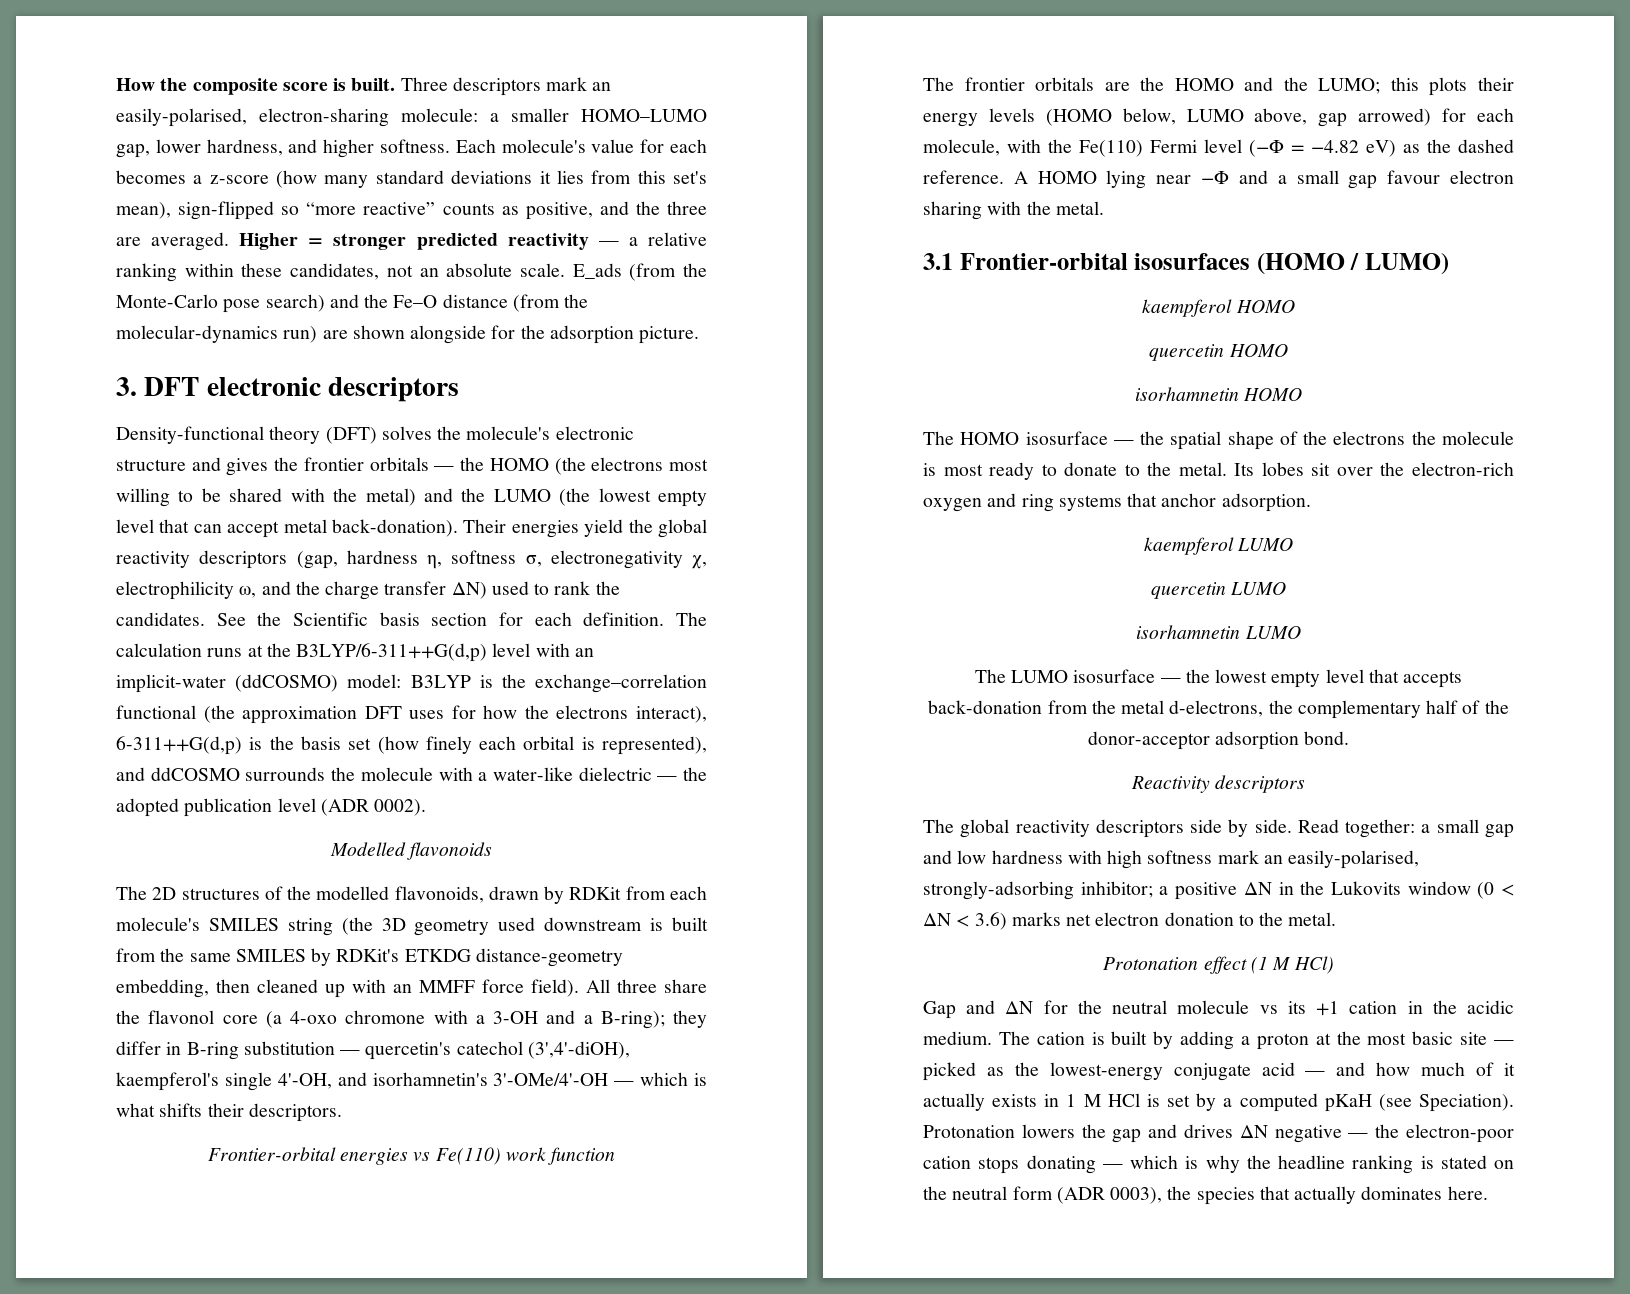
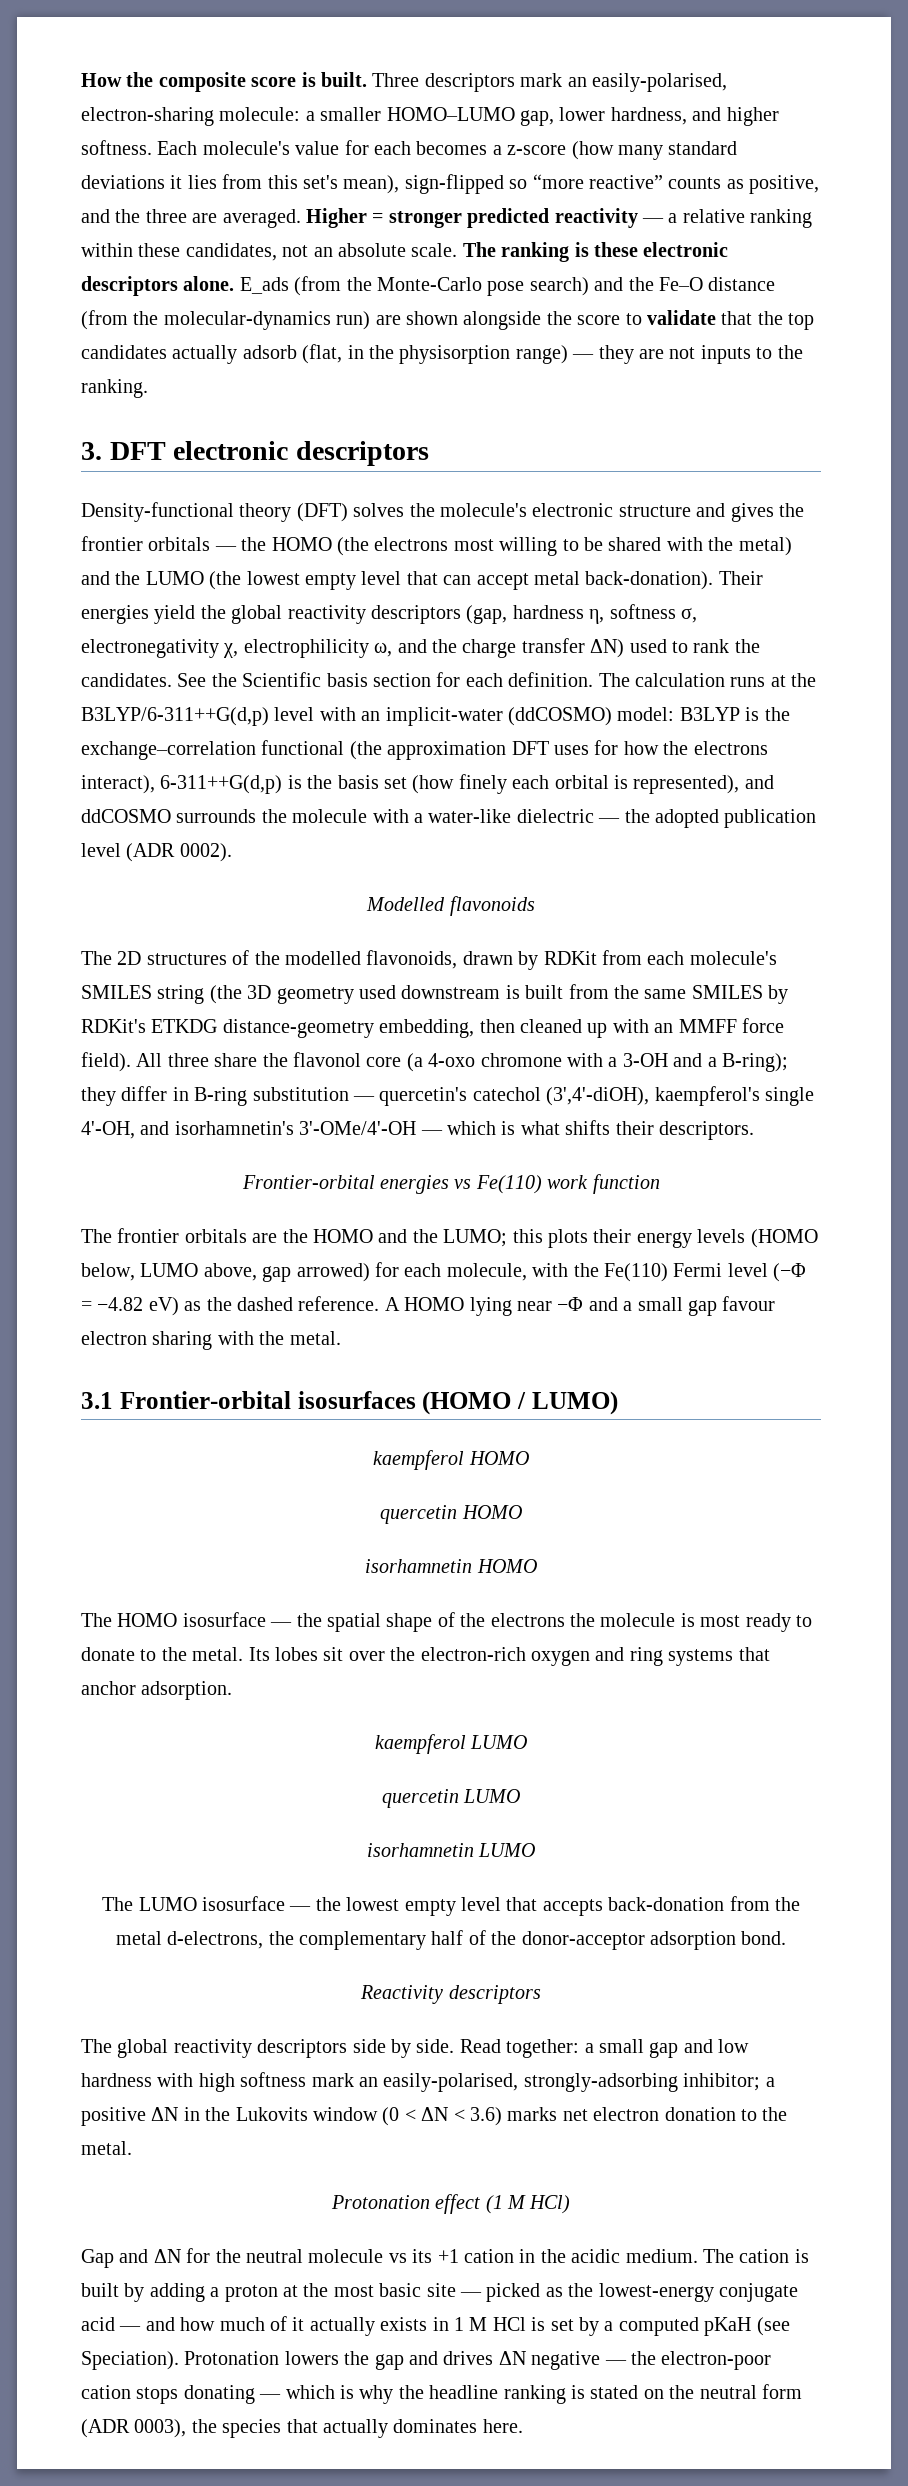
+ The ranking is these electronic descriptors alone.
- E_ads (from the Monte-Carlo pose search) and the Fe–O distance (from the molecular-dynamics run) are shown alongside for the adsorption picture.
+ E_ads (from the Monte-Carlo pose search) and the Fe–O distance (from the molecular-dynamics run) are shown alongside the score to validate that the top candidates actually adsorb (flat, in the physisorption range) — they are not inputs to the ranking.

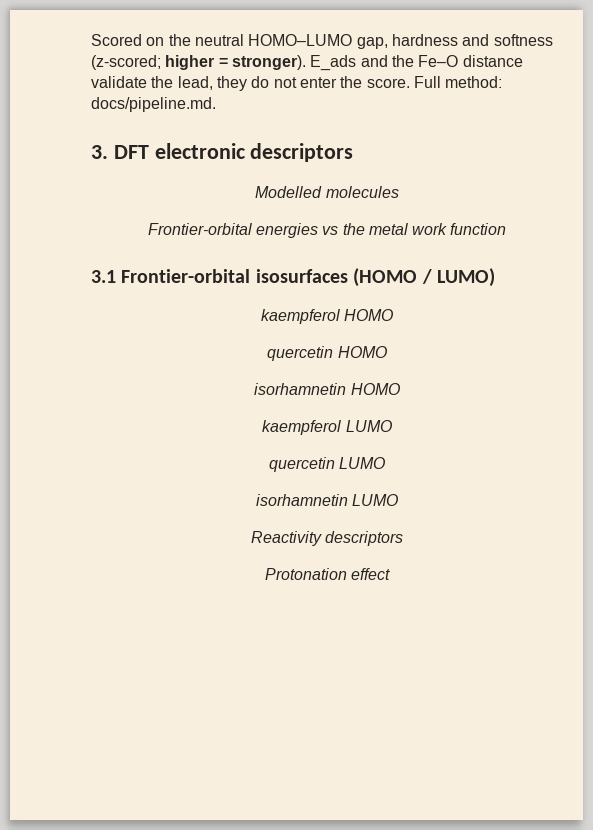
- How the composite score is built. Three descriptors mark an easily-polarised, electron-sharing molecule: a smaller HOMO–LUMO gap, lower hardness, and higher softness. Each molecule's value for each becomes a z-score (how many standard deviations it lies from this set's mean), sign-flipped so “more reactive” counts as positive, and the three are averaged. Higher = stronger predicted reactivity — a relative ranking within these candidates, not an absolute scale. The ranking is these electronic descriptors alone. E_ads (from the Monte-Carlo pose search) and the Fe–O distance (from the molecular-dynamics run) are shown alongside the score to validate that the top candidates actually adsorb (flat, in the physisorption range) — they are not inputs to the ranking.
+ Scored on the neutral HOMO–LUMO gap, hardness and softness (z-scored; higher = stronger). E_ads and the Fe–O distance validate the lead, they do not enter the score. Full method: docs/pipeline.md.
  3. DFT electronic descriptors
- Density-functional theory (DFT) solves the molecule's electronic structure and gives the frontier orbitals — the HOMO (the electrons most willing to be shared with the metal) and the LUMO (the lowest empty level that can accept metal back-donation). Their energies yield the global reactivity descriptors (gap, hardness η, softness σ, electronegativity χ, electrophilicity ω, and the charge transfer ΔN) used to rank the candidates. See the Scientific basis section for each definition. The calculation runs at the B3LYP/6-311++G(d,p) level with an implicit-water (ddCOSMO) model: B3LYP is the exchange–correlation functional (the approximation DFT uses for how the electrons interact), 6-311++G(d,p) is the basis set (how finely each orbital is represented), and ddCOSMO surrounds the molecule with a water-like dielectric — the adopted publication level (ADR 0002).
- Modelled flavonoids
- The 2D structures of the modelled flavonoids, drawn by RDKit from each molecule's SMILES string (the 3D geometry used downstream is built from the same SMILES by RDKit's ETKDG distance-geometry embedding, then cleaned up with an MMFF force field). All three share the flavonol core (a 4-oxo chromone with a 3-OH and a B-ring); they differ in B-ring substitution — quercetin's catechol (3',4'-diOH), kaempferol's single 4'-OH, and isorhamnetin's 3'-OMe/4'-OH — which is what shifts their descriptors.
+ Modelled molecules
- Frontier-orbital energies vs Fe(110) work function
+ Frontier-orbital energies vs the metal work function
- The frontier orbitals are the HOMO and the LUMO; this plots their energy levels (HOMO below, LUMO above, gap arrowed) for each molecule, with the Fe(110) Fermi level (−Φ = −4.82 eV) as the dashed reference. A HOMO lying near −Φ and a small gap favour electron sharing with the metal.
- The HOMO isosurface — the spatial shape of the electrons the molecule is most ready to donate to the metal. Its lobes sit over the electron-rich oxygen and ring systems that anchor adsorption.
- The LUMO isosurface — the lowest empty level that accepts back-donation from the metal d-electrons, the complementary half of the donor-acceptor adsorption bond.
  Reactivity descriptors
- The global reactivity descriptors side by side. Read together: a small gap and low hardness with high softness mark an easily-polarised, strongly-adsorbing inhibitor; a positive ΔN in the Lukovits window (0 < ΔN < 3.6) marks net electron donation to the metal.
- Protonation effect (1 M HCl)
- Gap and ΔN for the neutral molecule vs its +1 cation in the acidic medium. The cation is built by adding a proton at the most basic site — picked as the lowest-energy conjugate acid — and how much of it actually exists in 1 M HCl is set by a computed pKaH (see Speciation). Protonation lowers the gap and drives ΔN negative — the electron-poor cation stops donating — which is why the headline ranking is stated on the neutral form (ADR 0003), the species that actually dominates here.
+ Protonation effect

